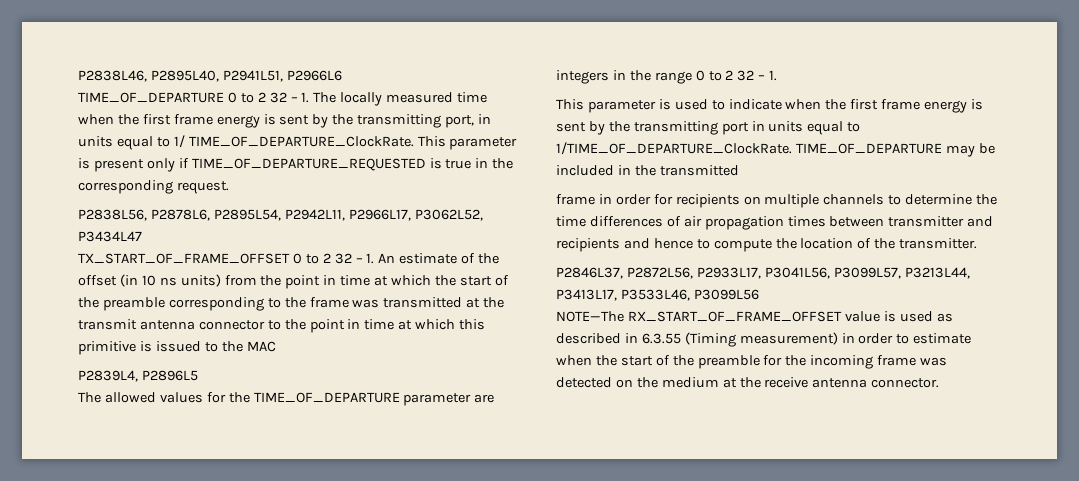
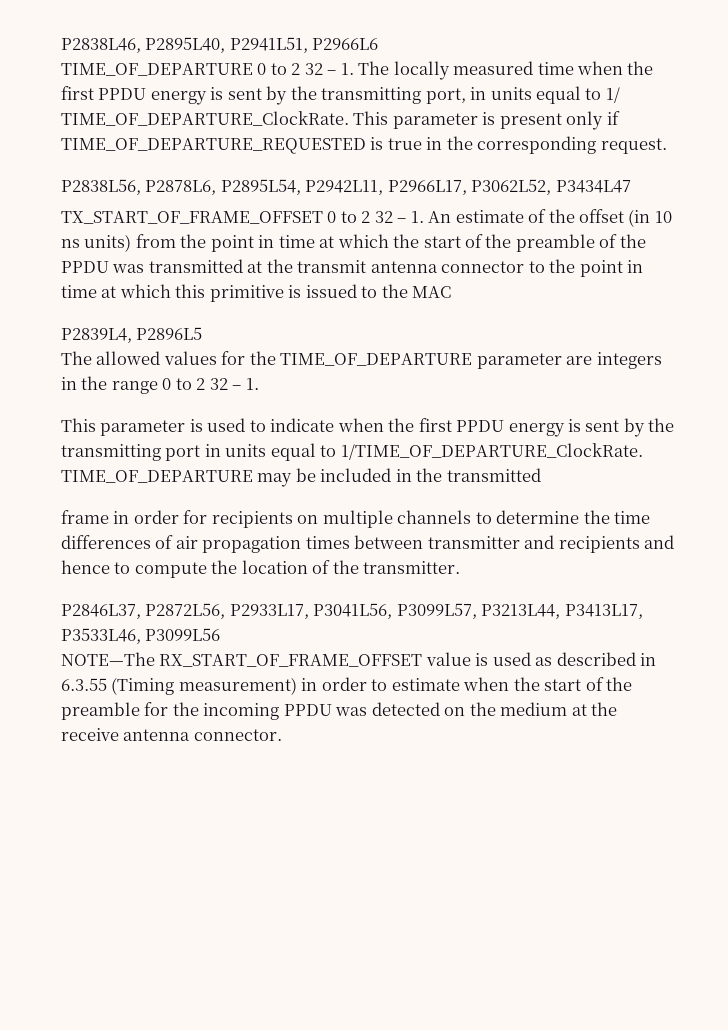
- TIME_OF_DEPARTURE 0 to 2 32 – 1. The locally measured time when the first frame energy is sent by the transmitting port, in units equal to 1/ TIME_OF_DEPARTURE_ClockRate.
+ TIME_OF_DEPARTURE 0 to 2 32 – 1. The locally measured time when the first PPDU energy is sent by the transmitting port, in units equal to 1/ TIME_OF_DEPARTURE_ClockRate.
- TX_START_OF_FRAME_OFFSET 0 to 2 32 – 1. An estimate of the offset (in 10 ns units) from the point in time at which the start of the preamble corresponding to the frame was transmitted at the transmit antenna connector to the point in time at which this primitive is issued to the MAC
+ TX_START_OF_FRAME_OFFSET 0 to 2 32 – 1. An estimate of the offset (in 10 ns units) from the point in time at which the start of the preamble of the PPDU was transmitted at the transmit antenna connector to the point in time at which this primitive is issued to the MAC
- This parameter is used to indicate when the first frame energy is sent by the transmitting port in units equal to 1/TIME_OF_DEPARTURE_ClockRate.
+ This parameter is used to indicate when the first PPDU energy is sent by the transmitting port in units equal to 1/TIME_OF_DEPARTURE_ClockRate.
- NOTE—The RX_START_OF_FRAME_OFFSET value is used as described in 6.3.55 (Timing measurement) in order to estimate when the start of the preamble for the incoming frame was detected on the medium at the receive antenna connector.
+ NOTE—The RX_START_OF_FRAME_OFFSET value is used as described in 6.3.55 (Timing measurement) in order to estimate when the start of the preamble for the incoming PPDU was detected on the medium at the receive antenna connector.

